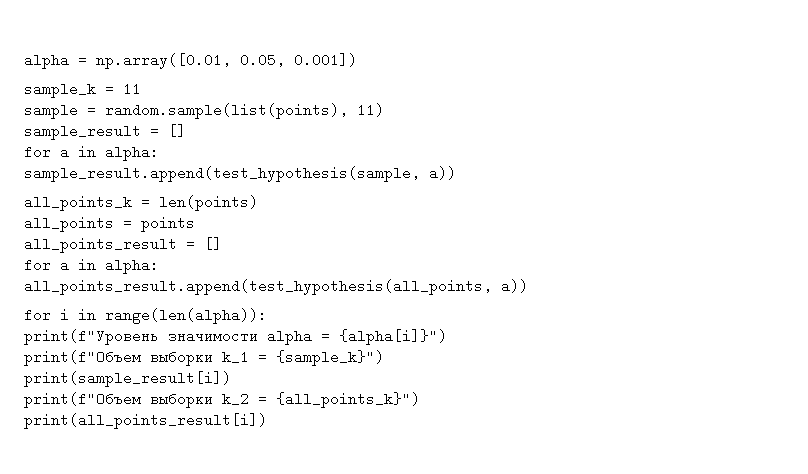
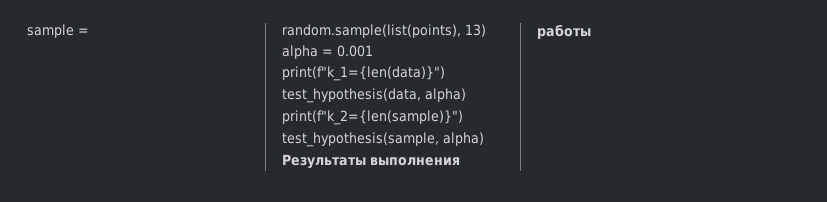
- alpha = np.array([0.01, 0.05, 0.001])
- sample_k = 11
- sample = random.sample(list(points), 11)
- sample_result = []
- for a in alpha:
- sample_result.append(test_hypothesis(sample, a))
- all_points_k = len(points)
- all_points = points
- all_points_result = []
- for a in alpha:
- all_points_result.append(test_hypothesis(all_points, a))
- for i in range(len(alpha)):
- print(f"Уровень значимости alpha = {alpha[i]}")
- print(f"Объем выборки k_1 = {sample_k}")
- print(sample_result[i])
- print(f"Объем выборки k_2 = {all_points_k}")
- print(all_points_result[i])
+ sample = random.sample(list(points), 13)
+ alpha = 0.001
+ print(f"k_1={len(data)}")
+ test_hypothesis(data, alpha)
+ print(f"k_2={len(sample)}")
+ test_hypothesis(sample, alpha)
+ Результаты выполнения работы

